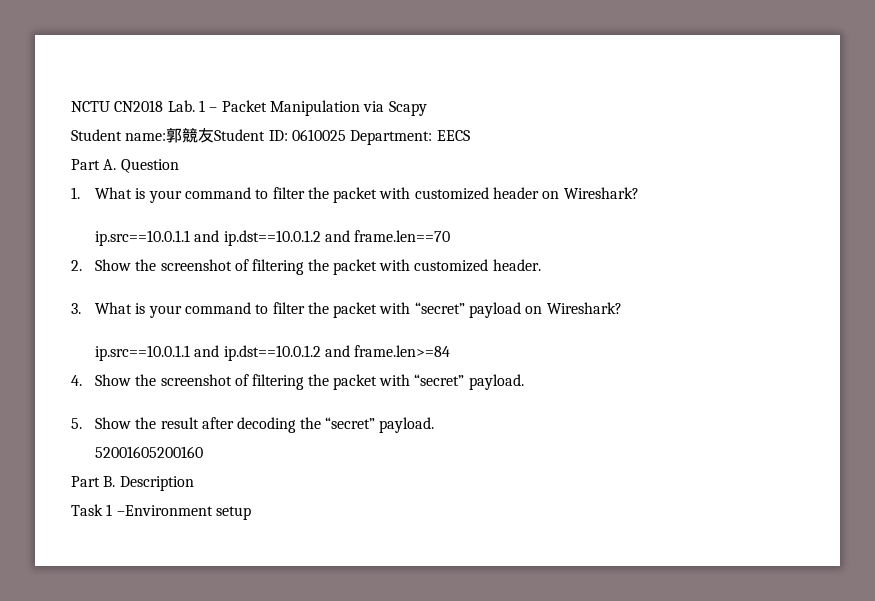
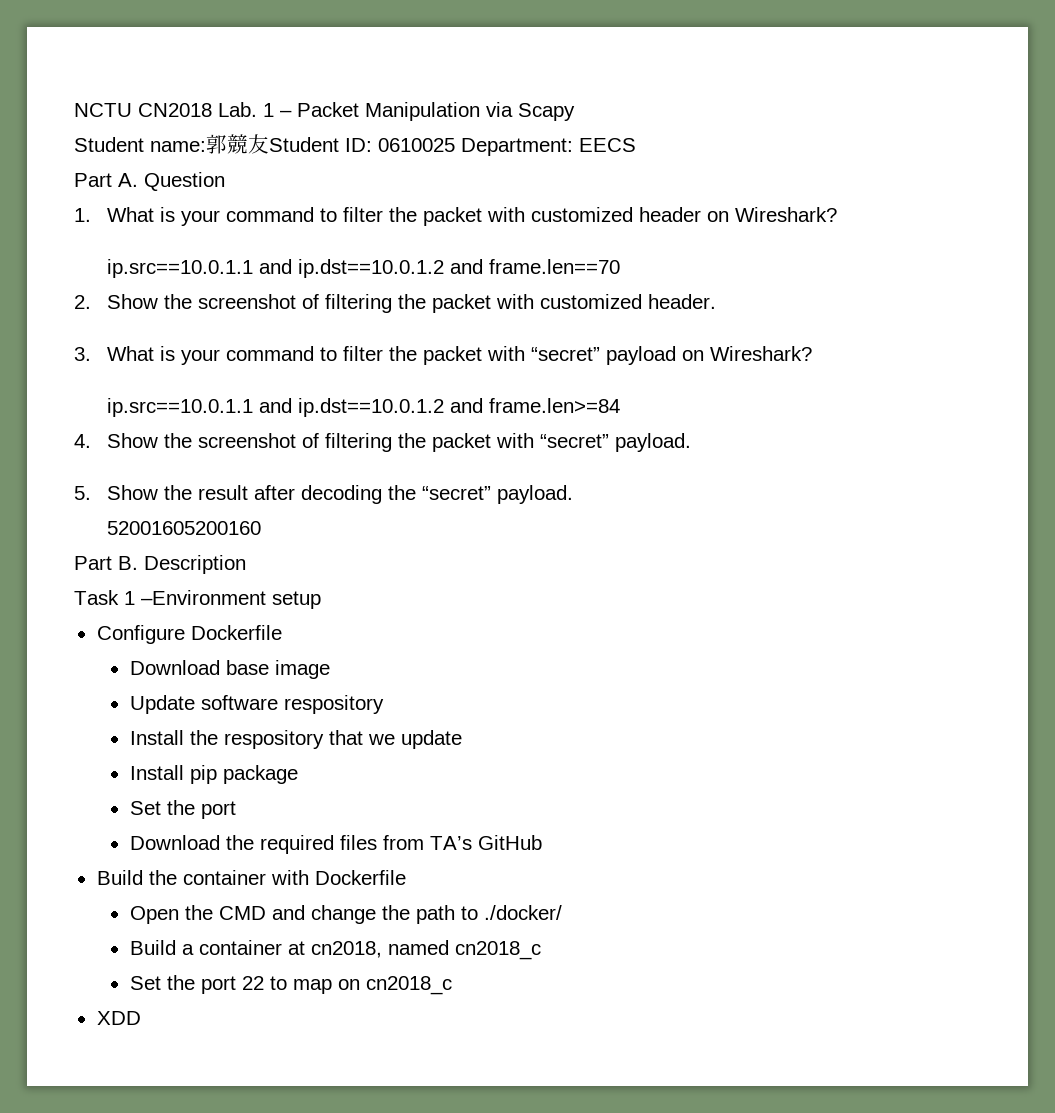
+ Configure Dockerfile
+ Download base image
+ Update software respository
+ Install the respository that we update
+ Install pip package
+ Set the port
+ Download the required files from TA’s GitHub
+ Build the container with Dockerfile
+ Open the CMD and change the path to ./docker/
+ Build a container at cn2018, named cn2018_c
+ Set the port 22 to map on cn2018_c
+ XDD

